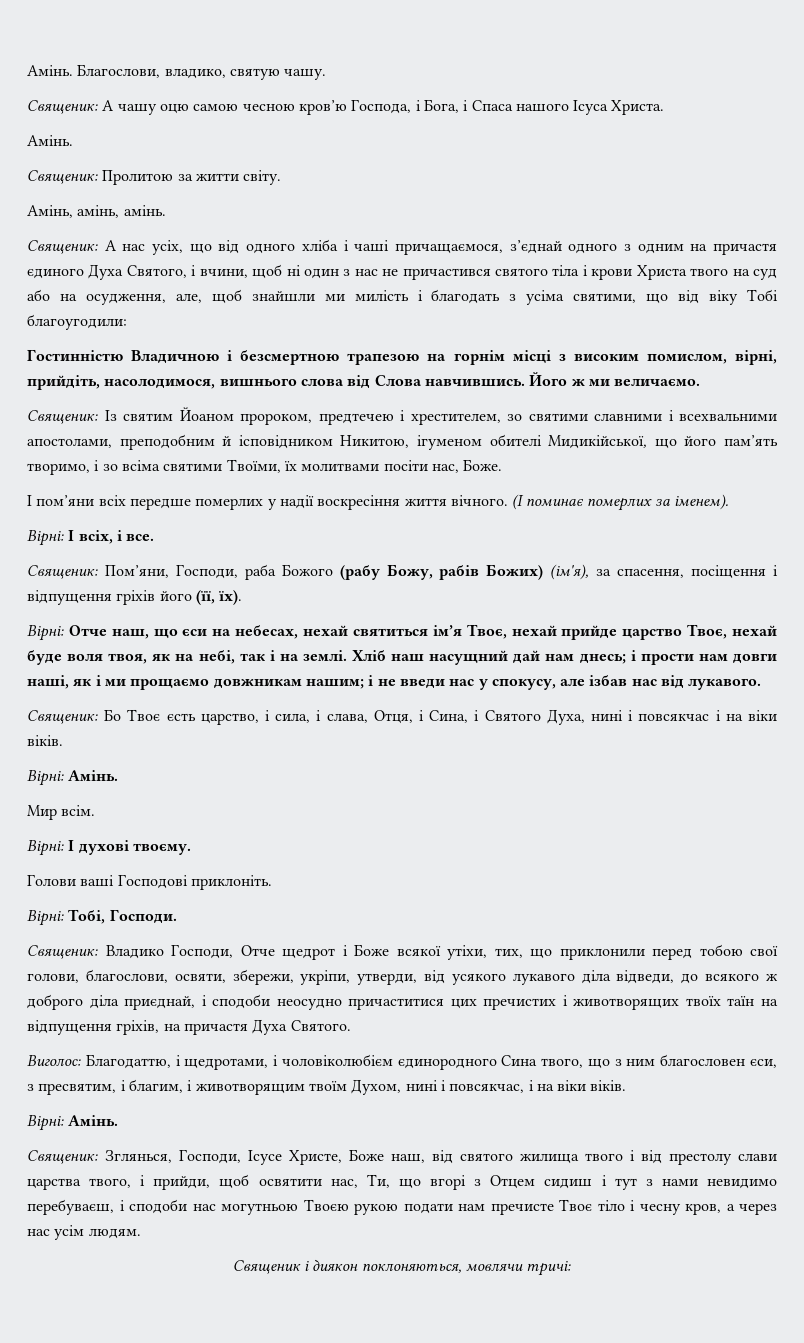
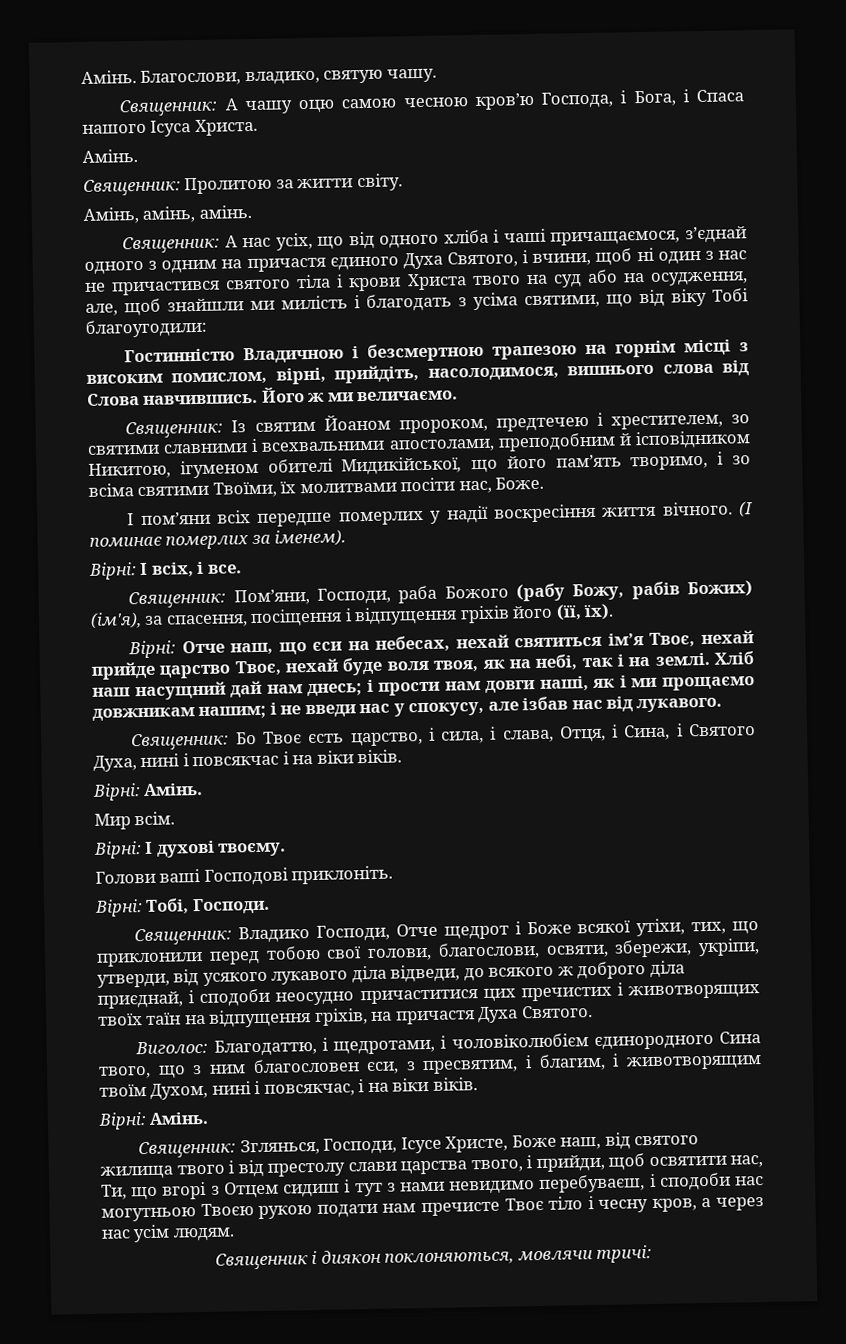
- Священик: А чашу оцю самою чесною кров’ю Господа, і Бога, і Спаса нашого Ісуса Христа.
+ Священник: А чашу оцю самою чесною кров’ю Господа, і Бога, і Спаса нашого Ісуса Христа.
- Священик: Пролитою за житти світу.
+ Священник: Пролитою за житти світу.
- Священик: А нас усіх, що від одного хліба і чаші причащаємося, з’єднай одного з одним на причастя єдиного Духа Святого, і вчини, щоб ні один з нас не причастився святого тіла і крови Христа твого на суд або на осудження, але, щоб знайшли ми милість і благодать з усіма святими, що від віку Тобі благоугодили:
+ Священник: А нас усіх, що від одного хліба і чаші причащаємося, з’єднай одного з одним на причастя єдиного Духа Святого, і вчини, щоб ні один з нас не причастився святого тіла і крови Христа твого на суд або на осудження, але, щоб знайшли ми милість і благодать з усіма святими, що від віку Тобі благоугодили:
- Священик: Із святим Йоаном пророком, предтечею і хрестителем, зо святими славними і всехвальними апостолами, преподобним й ісповідником Никитою, ігуменом обителі Мидикійської, що його пам’ять творимо, і зо всіма святими Твоїми, їх молитвами посіти нас, Боже.
+ Священник: Із святим Йоаном пророком, предтечею і хрестителем, зо святими славними і всехвальними апостолами, преподобним й ісповідником Никитою, ігуменом обителі Мидикійської, що його пам’ять творимо, і зо всіма святими Твоїми, їх молитвами посіти нас, Боже.
- Священик: Пом’яни, Господи, раба Божого (рабу Божу, рабів Божих) (ім'я), за спасення, посіщення і відпущення гріхів його (її, їх).
+ Священник: Пом’яни, Господи, раба Божого (рабу Божу, рабів Божих) (ім'я), за спасення, посіщення і відпущення гріхів його (її, їх).
- Священик: Бо Твоє єсть царство, і сила, і слава, Отця, і Сина, і Святого Духа, нині і повсякчас і на віки віків.
+ Священник: Бо Твоє єсть царство, і сила, і слава, Отця, і Сина, і Святого Духа, нині і повсякчас і на віки віків.
- Священик: Владико Господи, Отче щедрот і Боже всякої утіхи, тих, що приклонили перед тобою свої голови, благослови, освяти, збережи, укріпи, утверди, від усякого лукавого діла відведи, до всякого ж доброго діла приєднай, і сподоби неосудно причаститися цих пречистих і животворящих твоїх таїн на відпущення гріхів, на причастя Духа Святого.
+ Священник: Владико Господи, Отче щедрот і Боже всякої утіхи, тих, що приклонили перед тобою свої голови, благослови, освяти, збережи, укріпи, утверди, від усякого лукавого діла відведи, до всякого ж доброго діла приєднай, і сподоби неосудно причаститися цих пречистих і животворящих твоїх таїн на відпущення гріхів, на причастя Духа Святого.
- Священик: Зглянься, Господи, Ісусе Христе, Боже наш, від святого жилища твого і від престолу слави царства твого, і прийди, щоб освятити нас, Ти, що вгорі з Отцем сидиш і тут з нами невидимо перебуваєш, і сподоби нас могутньою Твоєю рукою подати нам пречисте Твоє тіло і чесну кров, а через нас усім людям.
+ Священник: Зглянься, Господи, Ісусе Христе, Боже наш, від святого жилища твого і від престолу слави царства твого, і прийди, щоб освятити нас, Ти, що вгорі з Отцем сидиш і тут з нами невидимо перебуваєш, і сподоби нас могутньою Твоєю рукою подати нам пречисте Твоє тіло і чесну кров, а через нас усім людям.
- Священик і диякон поклоняються, мовлячи тричі:
+ Священник і диякон поклоняються, мовлячи тричі:

